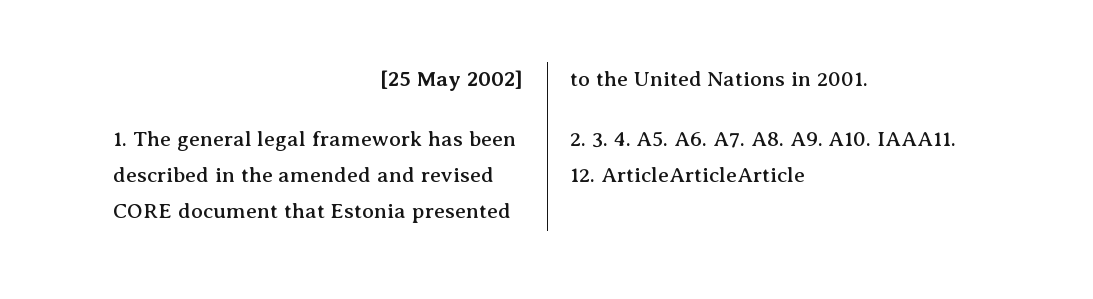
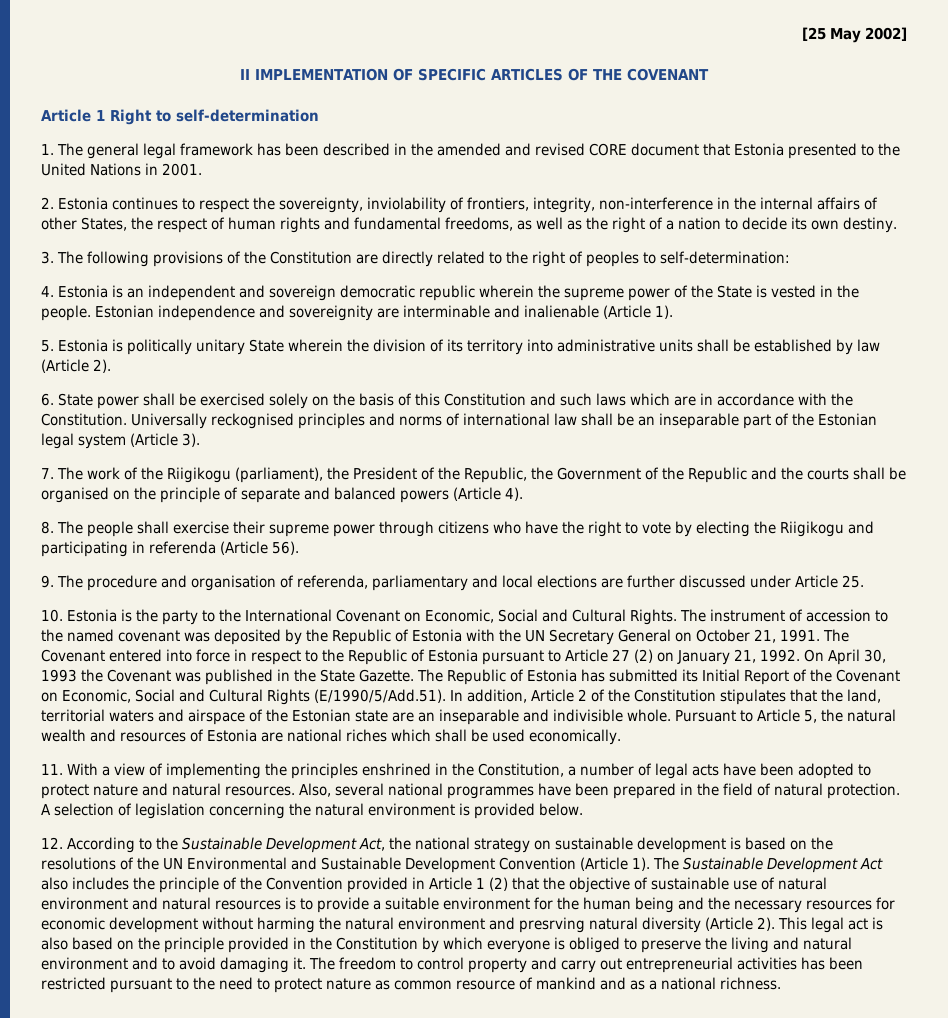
+ II IMPLEMENTATION OF SPECIFIC ARTICLES OF THE COVENANT
+ Article 1 Right to self-determination
- 2. 3. 4. A5. A6. A7. A8. A9. A10. IAAA11. 12. ArticleArticleArticle
+ 2. Estonia continues to respect the sovereignty, inviolability of frontiers, integrity, non-interference in the internal affairs of other States, the respect of human rights and fundamental freedoms, as well as the right of a nation to decide its own destiny.
+ 3. The following provisions of the Constitution are directly related to the right of peoples to self-determination:
+ 4. Estonia is an independent and sovereign democratic republic wherein the supreme power of the State is vested in the people. Estonian independence and sovereignity are interminable and inalienable (Article 1).
+ 5. Estonia is politically unitary State wherein the division of its territory into administrative units shall be established by law (Article 2).
+ 6. State power shall be exercised solely on the basis of this Constitution and such laws which are in accordance with the Constitution. Universally reckognised principles and norms of international law shall be an inseparable part of the Estonian legal system (Article 3).
+ 7. The work of the Riigikogu (parliament), the President of the Republic, the Government of the Republic and the courts shall be organised on the principle of separate and balanced powers (Article 4).
+ 8. The people shall exercise their supreme power through citizens who have the right to vote by electing the Riigikogu and participating in referenda (Article 56).
+ 9. The procedure and organisation of referenda, parliamentary and local elections are further discussed under Article 25.
+ 10. Estonia is the party to the International Covenant on Economic, Social and Cultural Rights. The instrument of accession to the named covenant was deposited by the Republic of Estonia with the UN Secretary General on October 21, 1991. The Covenant entered into force in respect to the Republic of Estonia pursuant to Article 27 (2) on January 21, 1992. On April 30, 1993 the Covenant was published in the State Gazette. The Republic of Estonia has submitted its Initial Report of the Covenant on Economic, Social and Cultural Rights (E/1990/5/Add.51). In addition, Article 2 of the Constitution stipulates that the land, territorial waters and airspace of the Estonian state are an inseparable and indivisible whole. Pursuant to Article 5, the natural wealth and resources of Estonia are national riches which shall be used economically.
+ 11. With a view of implementing the principles enshrined in the Constitution, a number of legal acts have been adopted to protect nature and natural resources. Also, several national programmes have been prepared in the field of natural protection. A selection of legislation concerning the natural environment is provided below.
+ 12. According to the Sustainable Development Act, the national strategy on sustainable development is based on the resolutions of the UN Environmental and Sustainable Development Convention (Article 1). The Sustainable Development Act also includes the principle of the Convention provided in Article 1 (2) that the objective of sustainable use of natural environment and natural resources is to provide a suitable environment for the human being and the necessary resources for economic development without harming the natural environment and presrving natural diversity (Article 2). This legal act is also based on the principle provided in the Constitution by which everyone is obliged to preserve the living and natural environment and to avoid damaging it. The freedom to control property and carry out entrepreneurial activities has been restricted pursuant to the need to protect nature as common resource of mankind and as a national richness.

